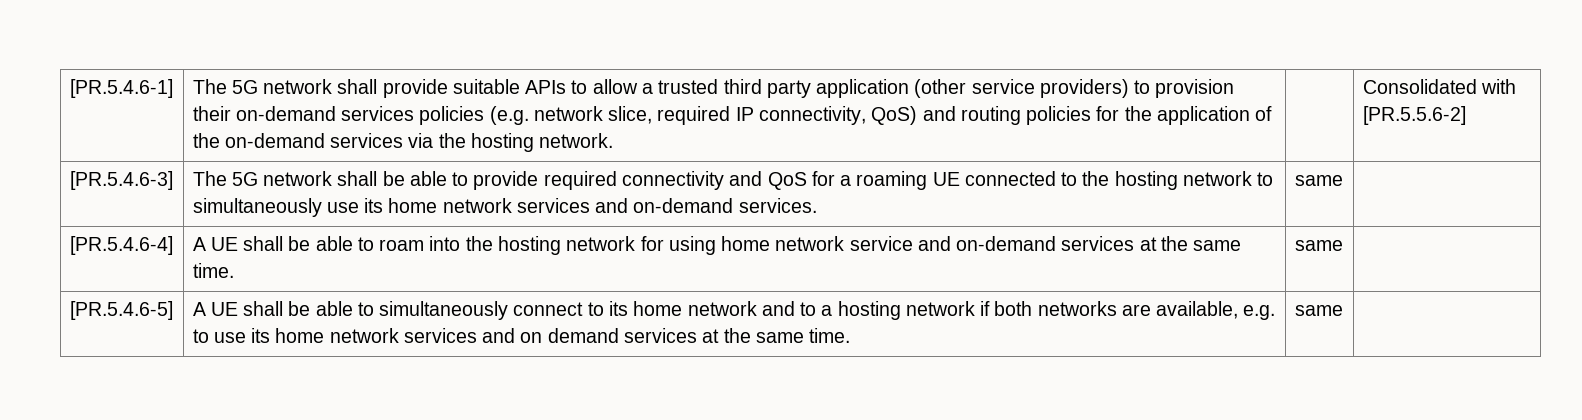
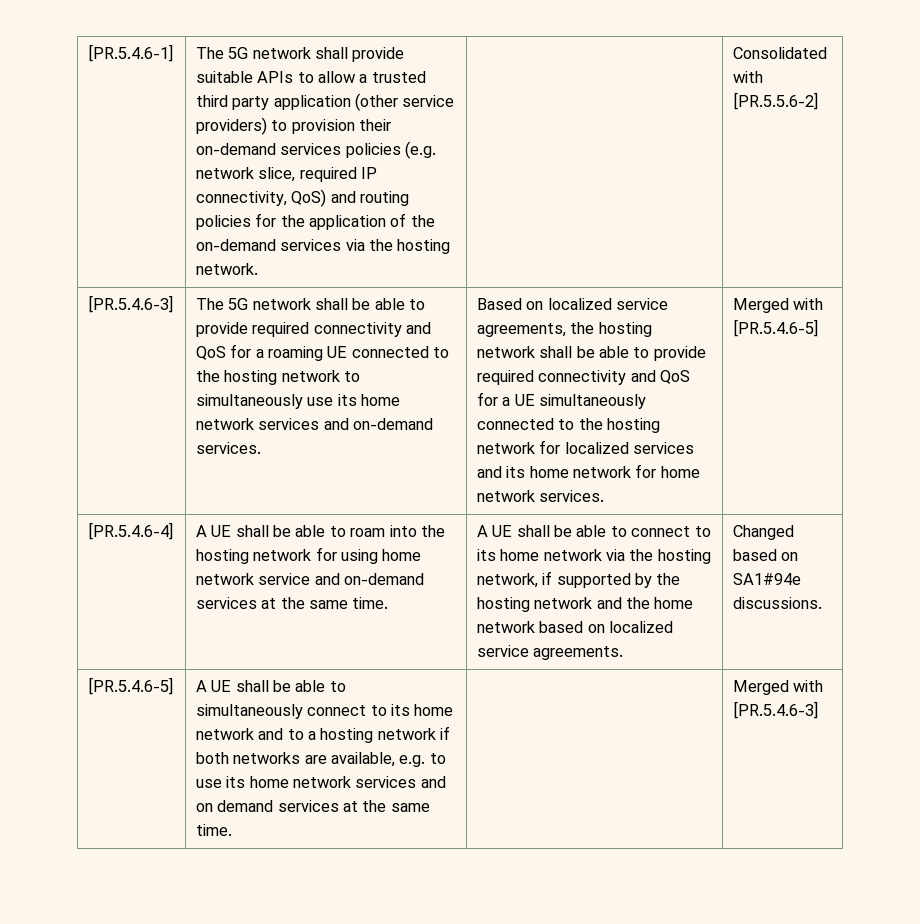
- The 5G network shall be able to provide required connectivity and QoS for a roaming UE connected to the hosting network to simultaneously use its home network services and on-demand services. | same
+ The 5G network shall be able to provide required connectivity and QoS for a roaming UE connected to the hosting network to simultaneously use its home network services and on-demand services. | Based on localized service agreements, the hosting network shall be able to provide required connectivity and QoS for a UE simultaneously connected to the hosting network for localized services and its home network for home network services. | Merged with [PR.5.4.6-5]
- A UE shall be able to roam into the hosting network for using home network service and on-demand services at the same time. | same
+ A UE shall be able to roam into the hosting network for using home network service and on-demand services at the same time. | A UE shall be able to connect to its home network via the hosting network, if supported by the hosting network and the home network based on localized service agreements. | Changed based on SA1#94e discussions.
- A UE shall be able to simultaneously connect to its home network and to a hosting network if both networks are available, e.g. to use its home network services and on demand services at the same time. | same
+ A UE shall be able to simultaneously connect to its home network and to a hosting network if both networks are available, e.g. to use its home network services and on demand services at the same time. | | Merged with [PR.5.4.6-3]

